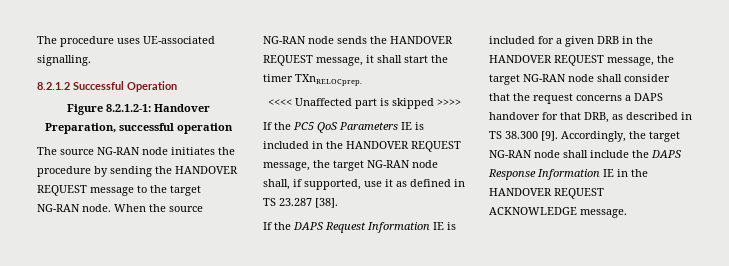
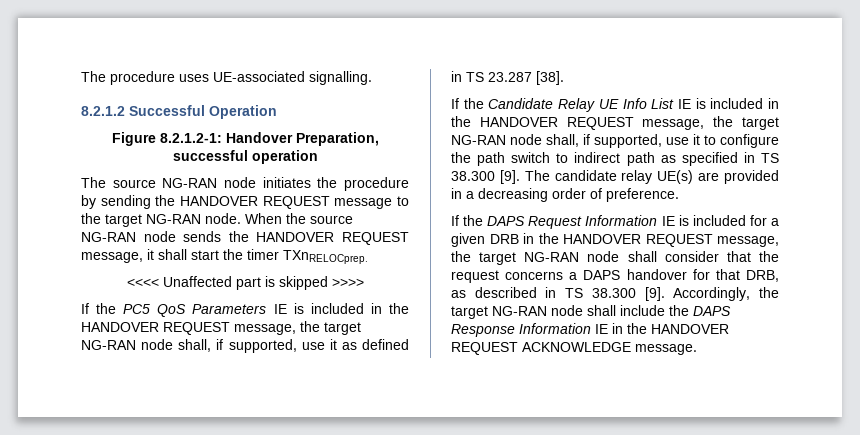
+ If the Candidate Relay UE Info List IE is included in the HANDOVER REQUEST message, the target NG-RAN node shall, if supported, use it to configure the path switch to indirect path as specified in TS 38.300 [9]. The candidate relay UE(s) are provided in a decreasing order of preference.

